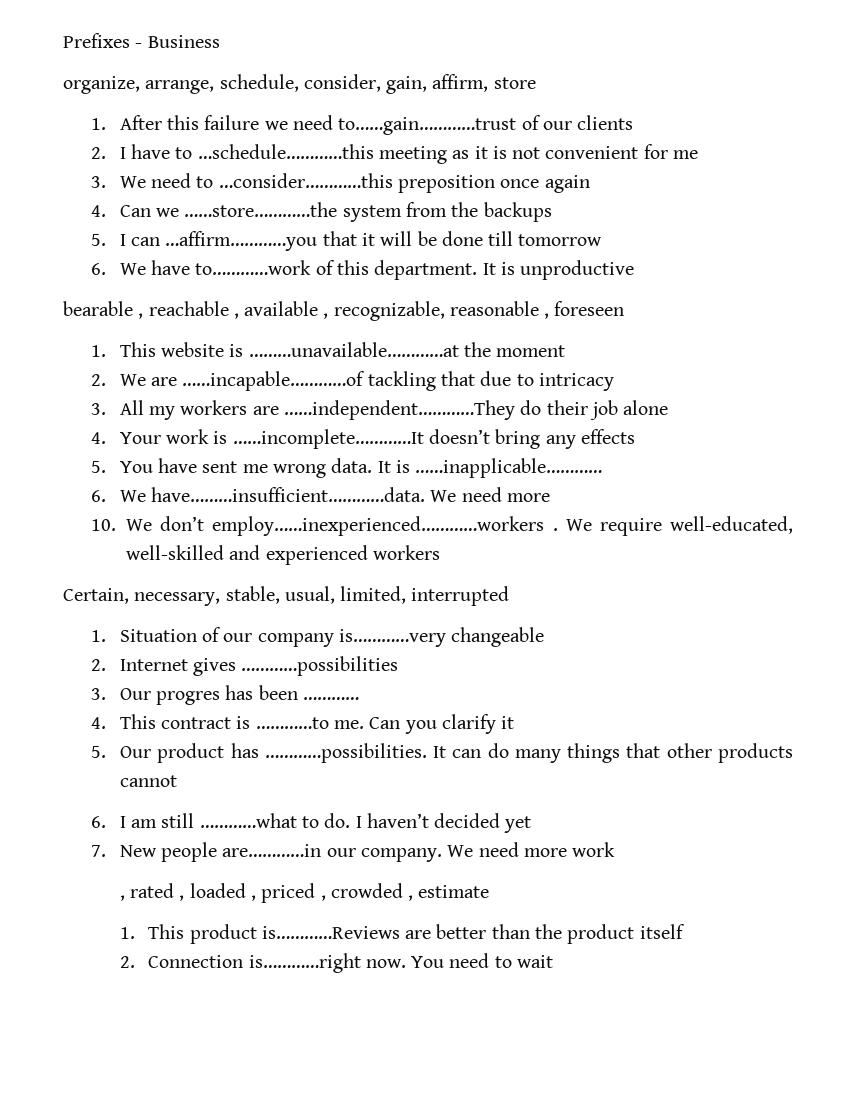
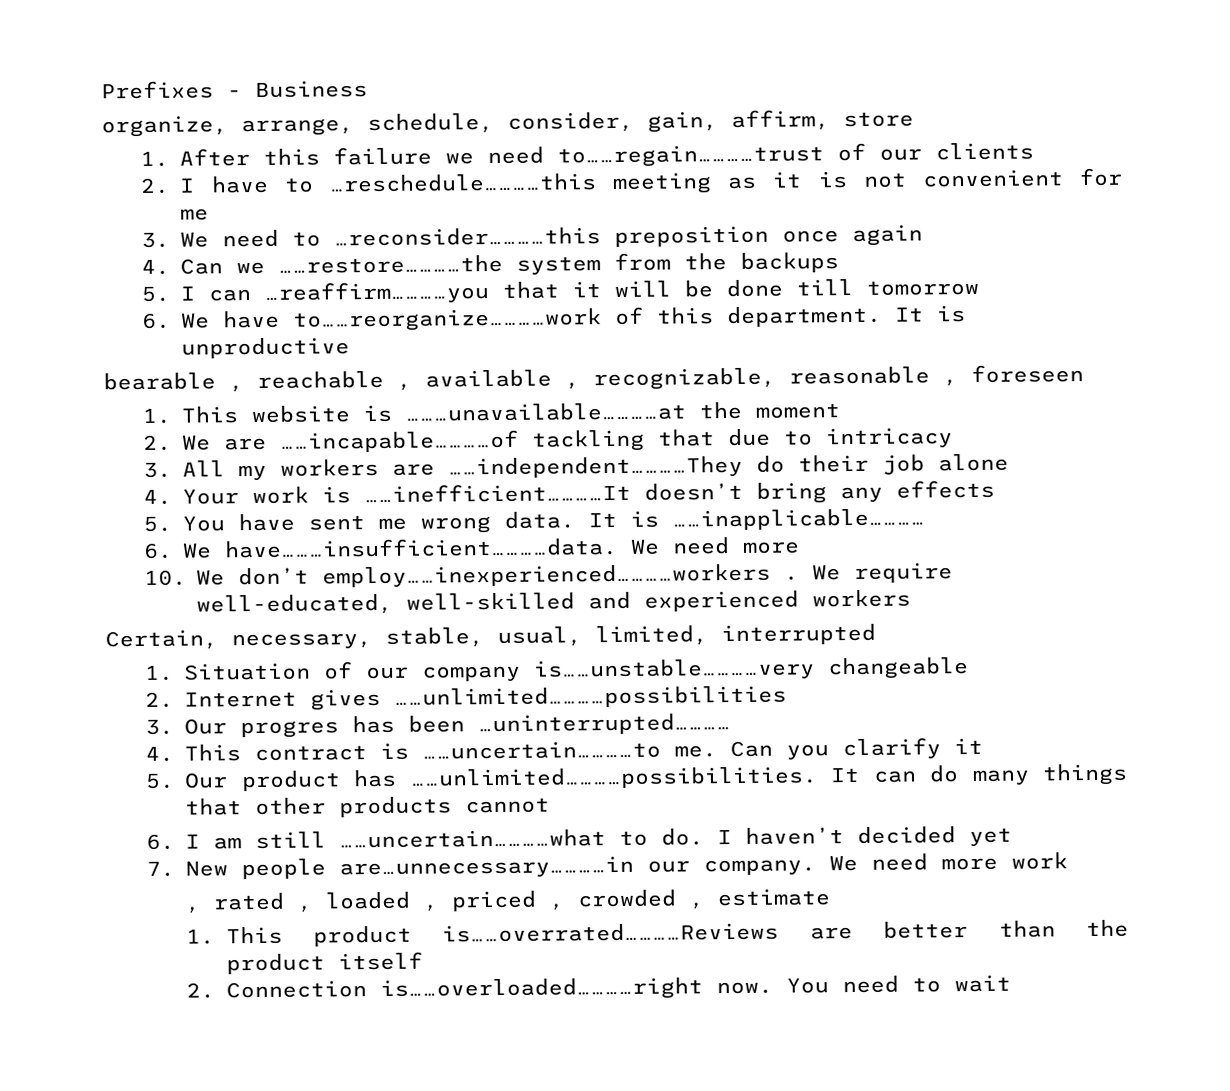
- 1. After this failure we need to……gain…………trust of our clients
+ 1. After this failure we need to……regain…………trust of our clients
- 2. I have to …schedule…………this meeting as it is not convenient for me
+ 2. I have to …reschedule…………this meeting as it is not convenient for me
- 3. We need to …consider…………this preposition once again
+ 3. We need to …reconsider…………this preposition once again
- 4. Can we ……store…………the system from the backups
+ 4. Can we ……restore…………the system from the backups
- 5. I can …affirm…………you that it will be done till tomorrow
+ 5. I can …reaffirm…………you that it will be done till tomorrow
- 6. We have to…………work of this department.
+ 6. We have to……reorganize…………work of this department.
- 4. Your work is ……incomplete…………It doesn’t bring any effects
+ 4. Your work is ……inefficient…………It doesn’t bring any effects
- 1. Situation of our company is…………very changeable
+ 1. Situation of our company is……unstable…………very changeable
- 2. Internet gives …………possibilities
+ 2. Internet gives ……unlimited…………possibilities
- 3. Our progres has been …………
+ 3. Our progres has been …uninterrupted…………
- 4. This contract is …………to me.
+ 4. This contract is ……uncertain…………to me.
- 5. Our product has …………possibilities.
+ 5. Our product has ……unlimited…………possibilities.
- 6. I am still …………what to do.
+ 6. I am still ……uncertain…………what to do.
- 7. New people are…………in our company.
+ 7. New people are…unnecessary…………in our company.
- 1. This product is…………Reviews are better than the product itself
+ 1. This product is……overrated…………Reviews are better than the product itself
- 2. Connection is…………right now.
+ 2. Connection is……overloaded…………right now.

